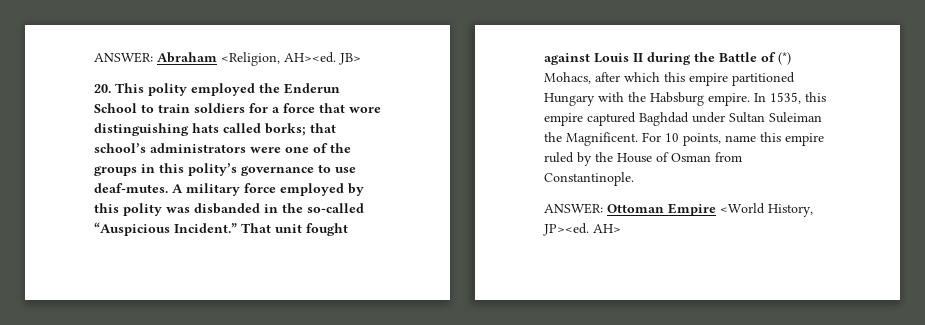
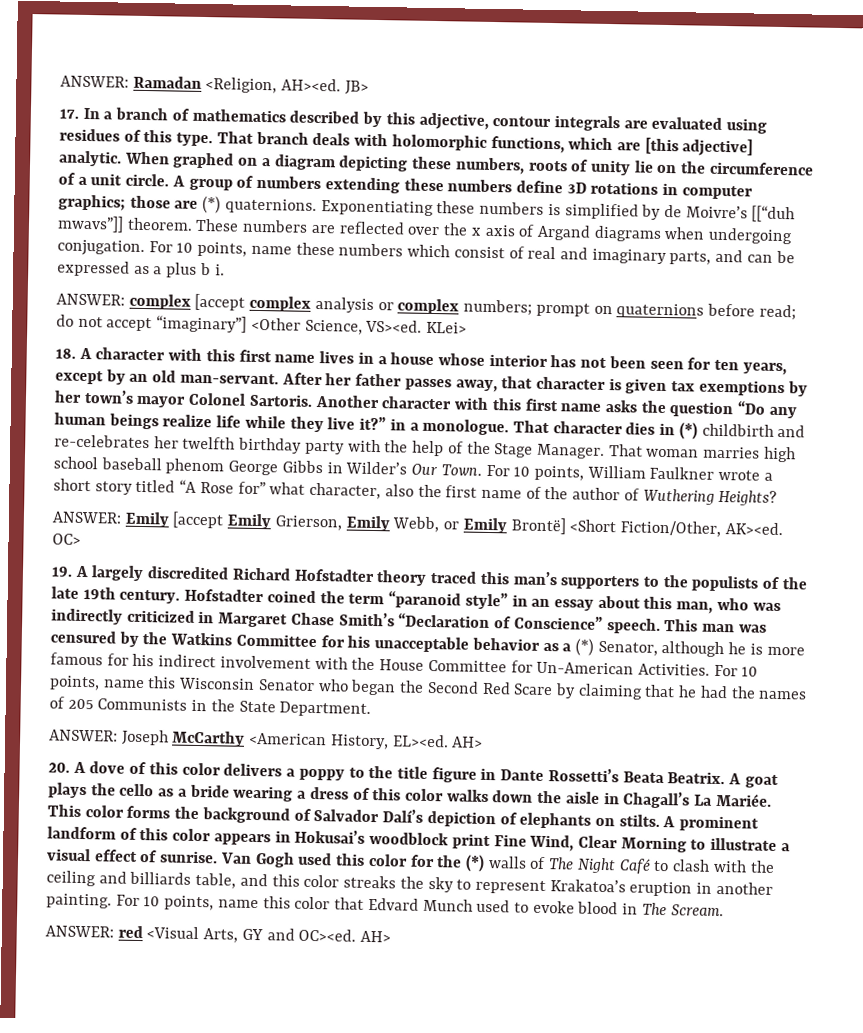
- ANSWER: Abraham <Religion, AH><ed.
+ ANSWER: Ramadan <Religion, AH><ed.
- 20. This polity employed the Enderun School to train soldiers for a force that wore distinguishing hats called borks; that school’s administrators were one of the groups in this polity’s governance to use deaf-mutes. A military force employed by this polity was disbanded in the so-called “Auspicious Incident.” That unit fought against Louis II during the Battle of (*) Mohacs, after which this empire partitioned Hungary with the Habsburg empire. In 1535, this empire captured Baghdad under Sultan Suleiman the Magnificent. For 10 points, name this empire ruled by the House of Osman from Constantinople.
- ANSWER: Ottoman Empire <World History, JP><ed.
+ 17. In a branch of mathematics described by this adjective, contour integrals are evaluated using residues of this type. That branch deals with holomorphic functions, which are [this adjective] analytic. When graphed on a diagram depicting these numbers, roots of unity lie on the circumference of a unit circle. A group of numbers extending these numbers define 3D rotations in computer graphics; those are (*) quaternions. Exponentiating these numbers is simplified by de Moivre’s [[“duh mwavs”]] theorem. These numbers are reflected over the x axis of Argand diagrams when undergoing conjugation. For 10 points, name these numbers which consist of real and imaginary parts, and can be expressed as a plus b i.
+ ANSWER: complex [accept complex analysis or complex numbers; prompt on quaternions before read; do not accept “imaginary”] <Other Science, VS><ed. KLei>
+ 18. A character with this first name lives in a house whose interior has not been seen for ten years, except by an old man-servant. After her father passes away, that character is given tax exemptions by her town’s mayor Colonel Sartoris. Another character with this first name asks the question “Do any human beings realize life while they live it?” in a monologue. That character dies in (*) childbirth and re-celebrates her twelfth birthday party with the help of the Stage Manager. That woman marries high school baseball phenom George Gibbs in Wilder’s Our Town. For 10 points, William Faulkner wrote a short story titled “A Rose for” what character, also the first name of the author of Wuthering Heights?
+ ANSWER: Emily [accept Emily Grierson, Emily Webb, or Emily Brontë] <Short Fiction/Other, AK><ed. OC>
+ 19. A largely discredited Richard Hofstadter theory traced this man’s supporters to the populists of the late 19th century. Hofstadter coined the term “paranoid style” in an essay about this man, who was indirectly criticized in Margaret Chase Smith’s “Declaration of Conscience” speech. This man was censured by the Watkins Committee for his unacceptable behavior as a (*) Senator, although he is more famous for his indirect involvement with the House Committee for Un-American Activities. For 10 points, name this Wisconsin Senator who began the Second Red Scare by claiming that he had the names of 205 Communists in the State Department.
+ ANSWER: Joseph McCarthy <American History, EL><ed. AH>
+ 20. A dove of this color delivers a poppy to the title figure in Dante Rossetti’s Beata Beatrix. A goat plays the cello as a bride wearing a dress of this color walks down the aisle in Chagall’s La Mariée. This color forms the background of Salvador Dalí’s depiction of elephants on stilts. A prominent landform of this color appears in Hokusai’s woodblock print Fine Wind, Clear Morning to illustrate a visual effect of sunrise. Van Gogh used this color for the (*) walls of The Night Café to clash with the ceiling and billiards table, and this color streaks the sky to represent Krakatoa’s eruption in another painting. For 10 points, name this color that Edvard Munch used to evoke blood in The Scream.
+ ANSWER: red <Visual Arts, GY and OC><ed.

